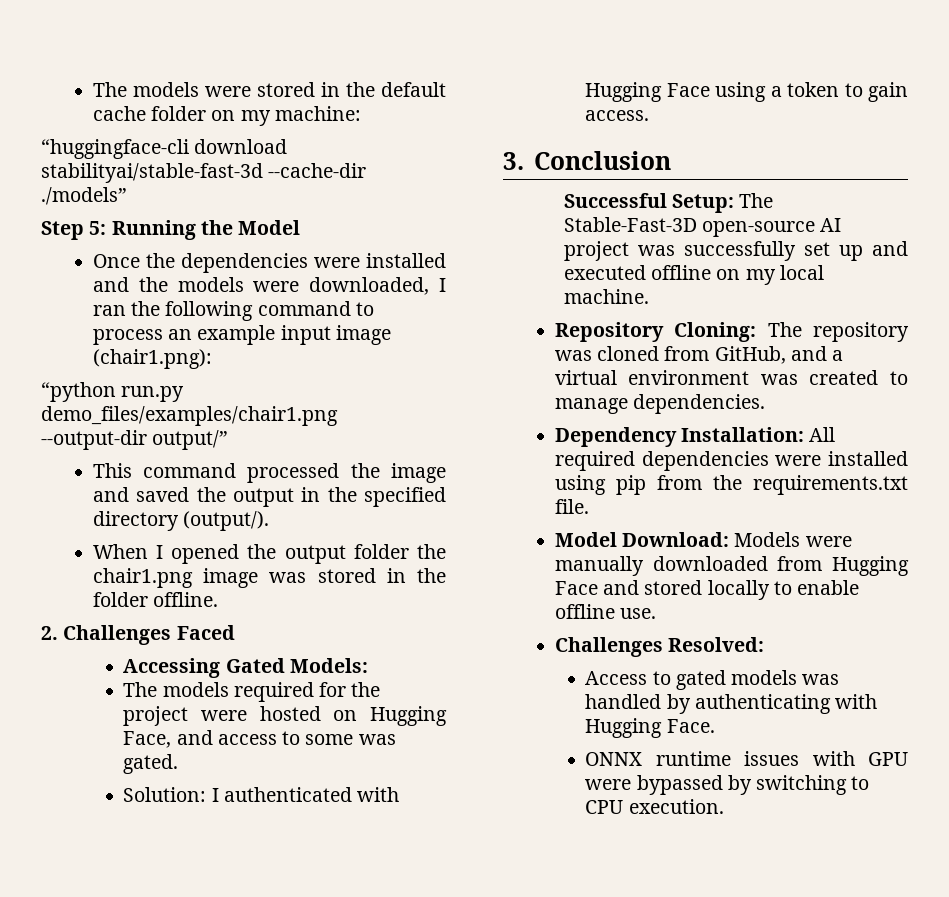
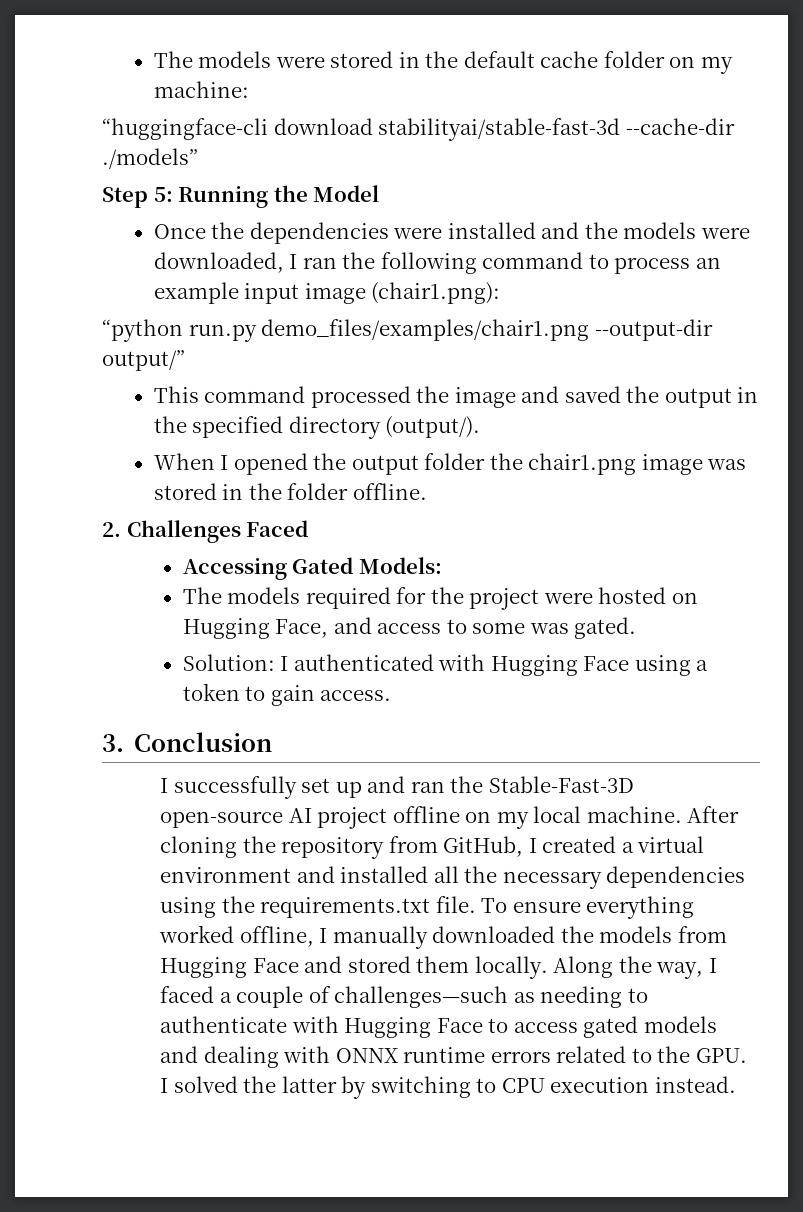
- Successful Setup: The Stable-Fast-3D open-source AI project was successfully set up and executed offline on my local machine.
- Repository Cloning: The repository was cloned from GitHub, and a virtual environment was created to manage dependencies.
- Dependency Installation: All required dependencies were installed using pip from the requirements.txt file.
- Model Download: Models were manually downloaded from Hugging Face and stored locally to enable offline use.
- Challenges Resolved:
- Access to gated models was handled by authenticating with Hugging Face.
- ONNX runtime issues with GPU were bypassed by switching to CPU execution.
+ I successfully set up and ran the Stable-Fast-3D open-source AI project offline on my local machine. After cloning the repository from GitHub, I created a virtual environment and installed all the necessary dependencies using the requirements.txt file. To ensure everything worked offline, I manually downloaded the models from Hugging Face and stored them locally. Along the way, I faced a couple of challenges—such as needing to authenticate with Hugging Face to access gated models and dealing with ONNX runtime errors related to the GPU. I solved the latter by switching to CPU execution instead.

